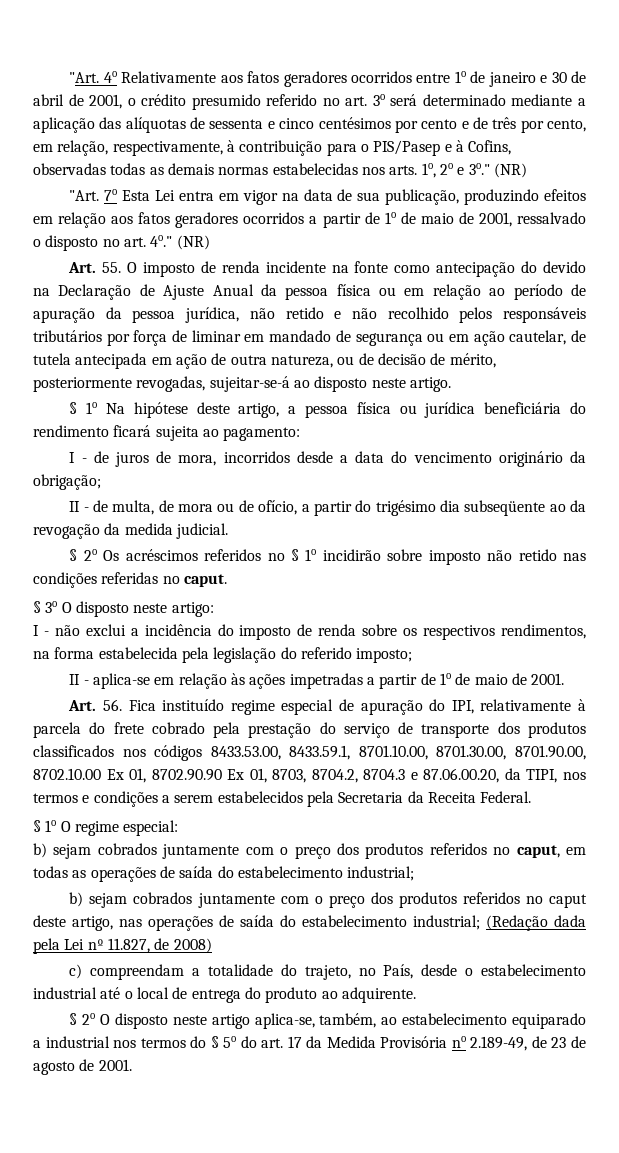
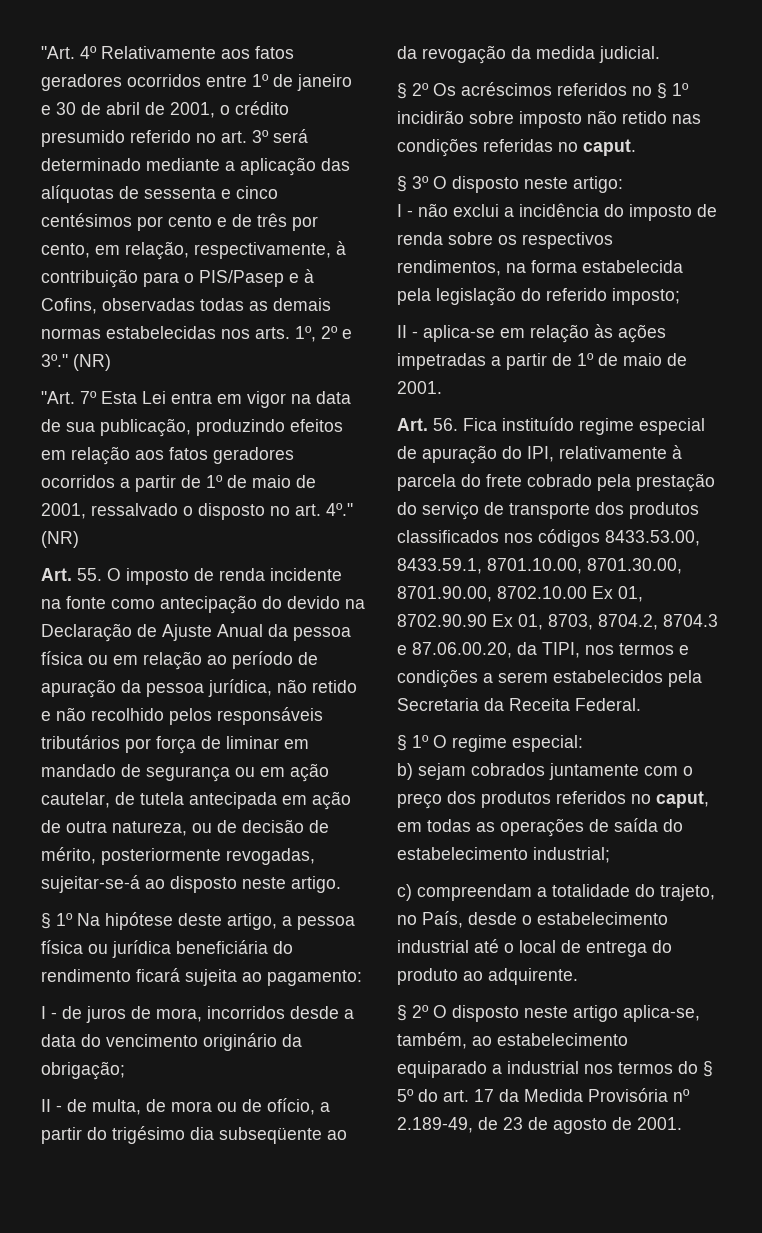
- "Art. 4o Relativamente aos fatos geradores ocorridos entre 1o de janeiro e 30 de abril de 2001, o crédito presumido referido no art. 3o será determinado mediante a aplicação das alíquotas de sessenta e cinco centésimos por cento e de três por cento, em relação, respectivamente, à contribuição para o PIS/Pasep e à Cofins, observadas todas as demais normas estabelecidas nos arts. 1o, 2o e 3o."
+ "Art. 4º Relativamente aos fatos geradores ocorridos entre 1º de janeiro e 30 de abril de 2001, o crédito presumido referido no art. 3º será determinado mediante a aplicação das alíquotas de sessenta e cinco centésimos por cento e de três por cento, em relação, respectivamente, à contribuição para o PIS/Pasep e à Cofins, observadas todas as demais normas estabelecidas nos arts. 1º, 2º e 3º."
- "Art. 7o Esta Lei entra em vigor na data de sua publicação, produzindo efeitos em relação aos fatos geradores ocorridos a partir de 1o de maio de 2001, ressalvado o disposto no art. 4o."
+ "Art. 7º Esta Lei entra em vigor na data de sua publicação, produzindo efeitos em relação aos fatos geradores ocorridos a partir de 1º de maio de 2001, ressalvado o disposto no art. 4º."
- § 1o Na hipótese deste artigo, a pessoa física ou jurídica beneficiária do rendimento ficará sujeita ao pagamento:
+ § 1º Na hipótese deste artigo, a pessoa física ou jurídica beneficiária do rendimento ficará sujeita ao pagamento:
- § 2o Os acréscimos referidos no § 1o incidirão sobre imposto não retido nas condições referidas no caput.
+ § 2º Os acréscimos referidos no § 1º incidirão sobre imposto não retido nas condições referidas no caput.
- § 3o O disposto neste artigo:
+ § 3º O disposto neste artigo:
- II - aplica-se em relação às ações impetradas a partir de 1o de maio de 2001.
+ II - aplica-se em relação às ações impetradas a partir de 1º de maio de 2001.
- § 1o O regime especial:
+ § 1º O regime especial:
- b) sejam cobrados juntamente com o preço dos produtos referidos no caput deste artigo, nas operações de saída do estabelecimento industrial; (Redação dada pela Lei nº 11.827, de 2008)
- § 2o O disposto neste artigo aplica-se, também, ao estabelecimento equiparado a industrial nos termos do § 5o do art. 17 da Medida Provisória no 2.189-49, de 23 de agosto de 2001.
+ § 2º O disposto neste artigo aplica-se, também, ao estabelecimento equiparado a industrial nos termos do § 5º do art. 17 da Medida Provisória nº 2.189-49, de 23 de agosto de 2001.

